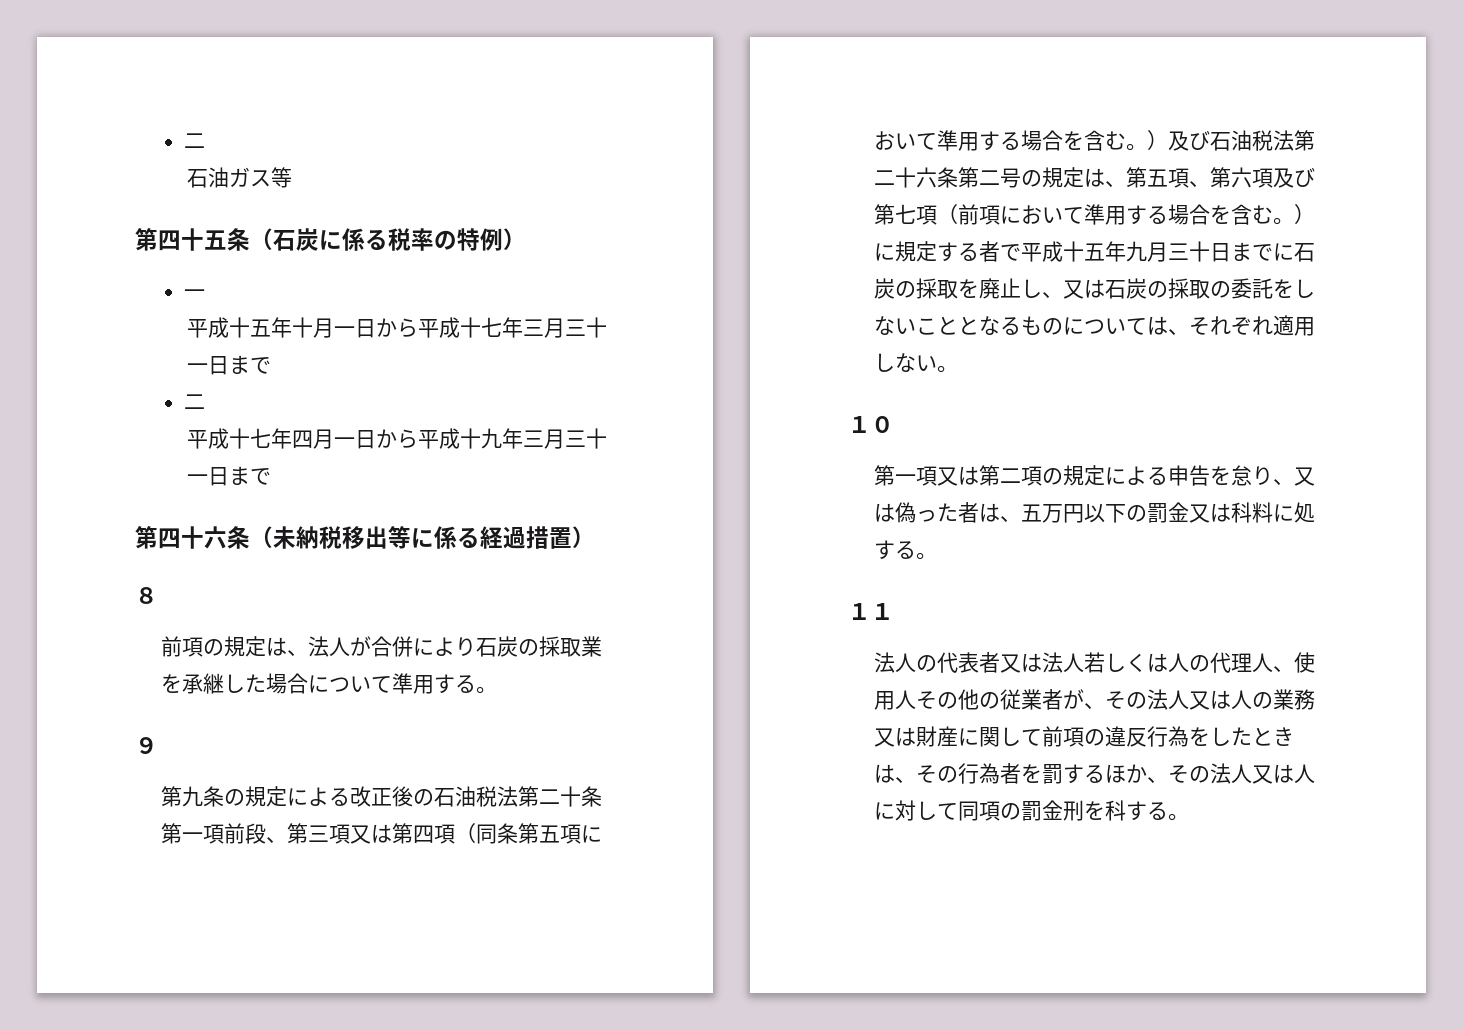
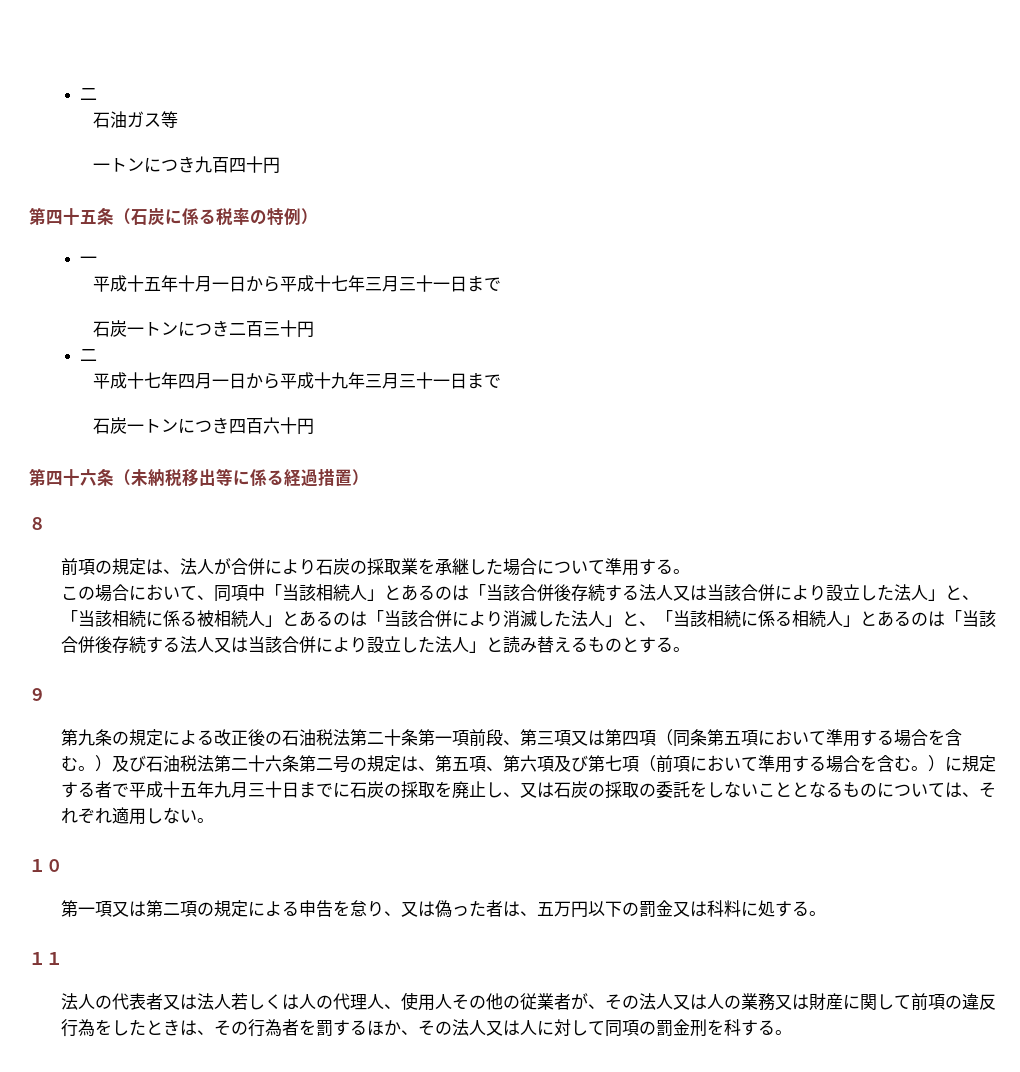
+ 一トンにつき九百四十円
+ 石炭一トンにつき二百三十円
+ 石炭一トンにつき四百六十円
+ この場合において、同項中「当該相続人」とあるのは「当該合併後存続する法人又は当該合併により設立した法人」と、「当該相続に係る被相続人」とあるのは「当該合併により消滅した法人」と、「当該相続に係る相続人」とあるのは「当該合併後存続する法人又は当該合併により設立した法人」と読み替えるものとする。

